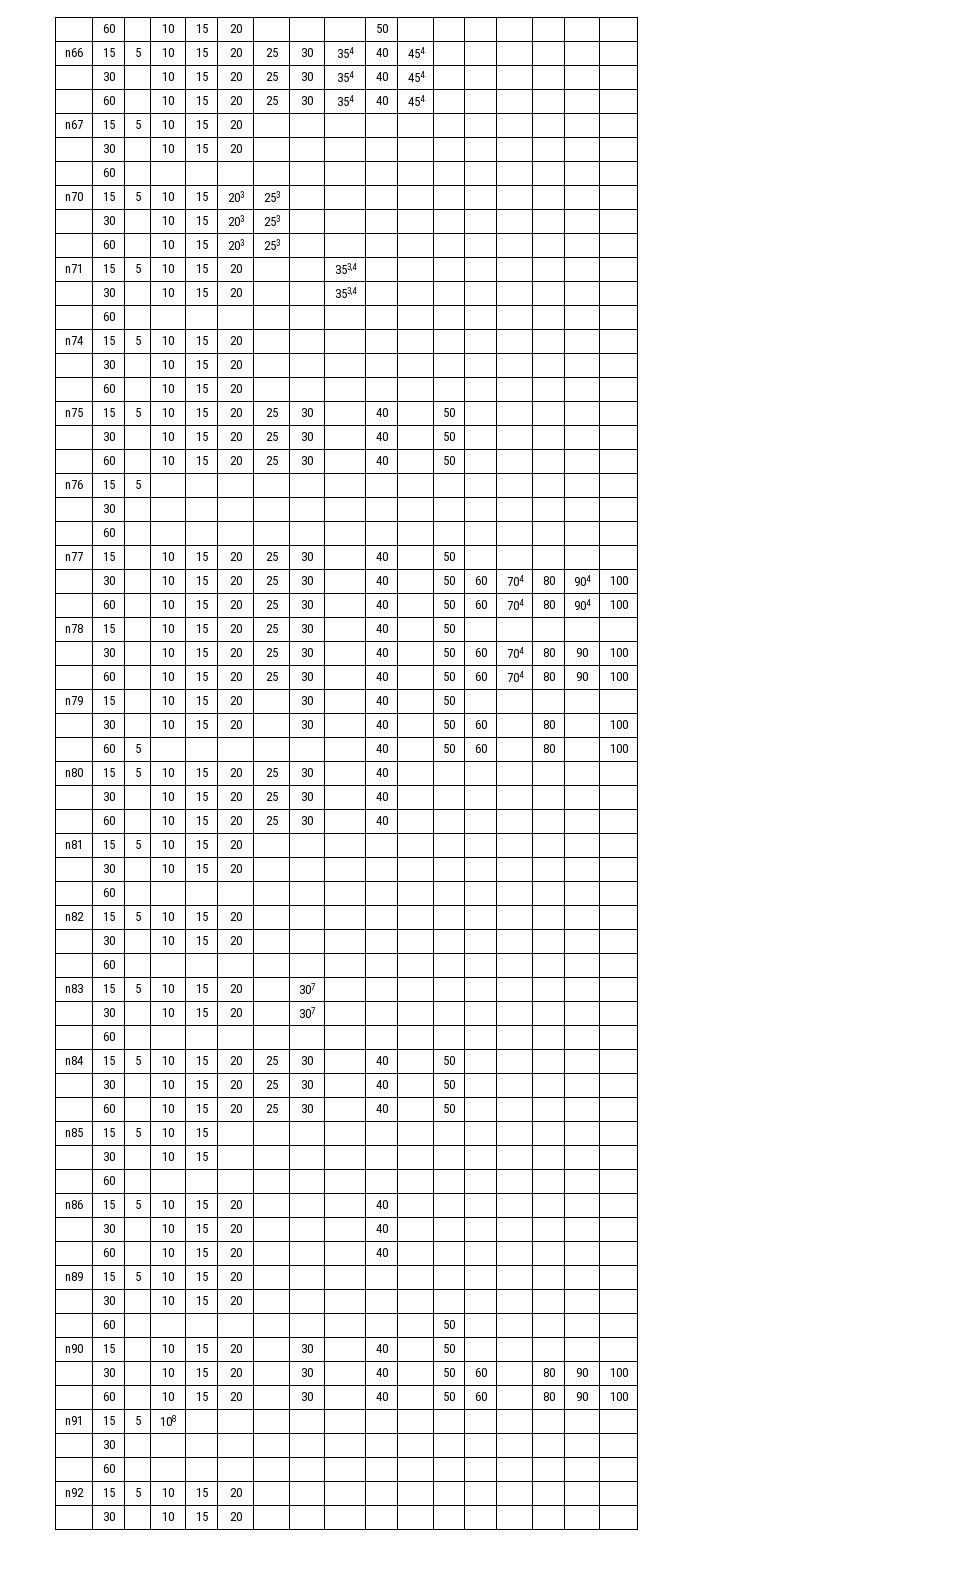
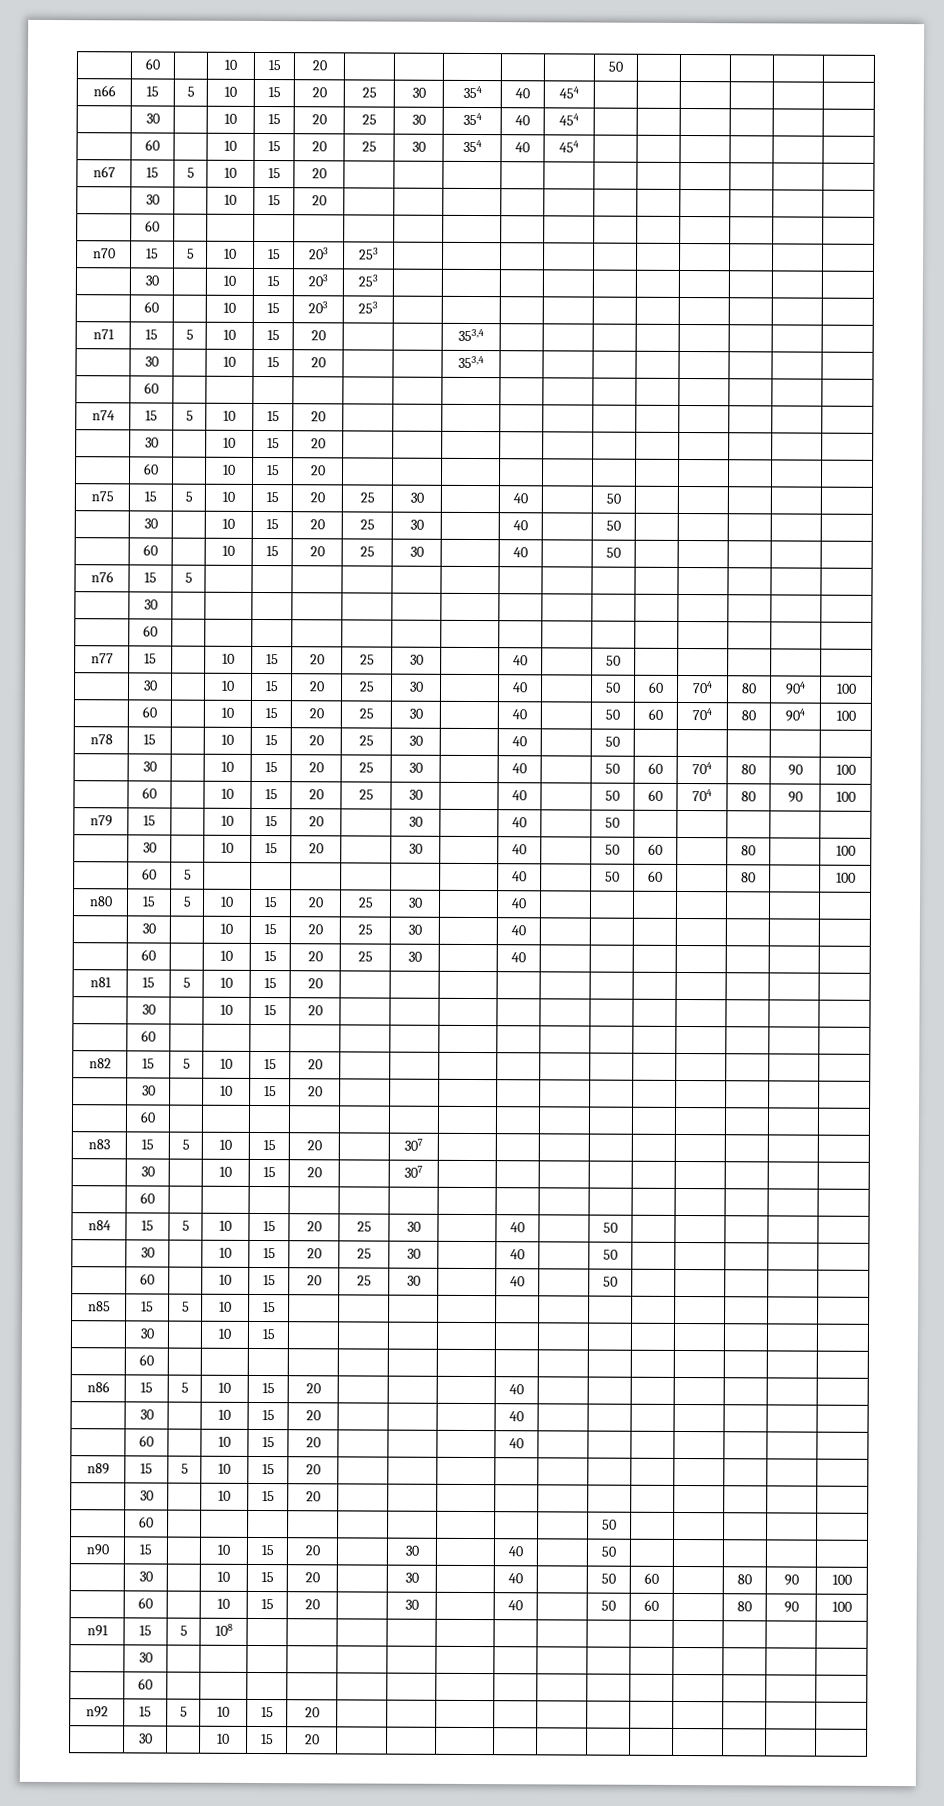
- | 60 | | 10 | 15 | 20 | | | | 50 | | | | | | |
+ | 60 | | 10 | 15 | 20 | | | | | | 50 | | | | |

